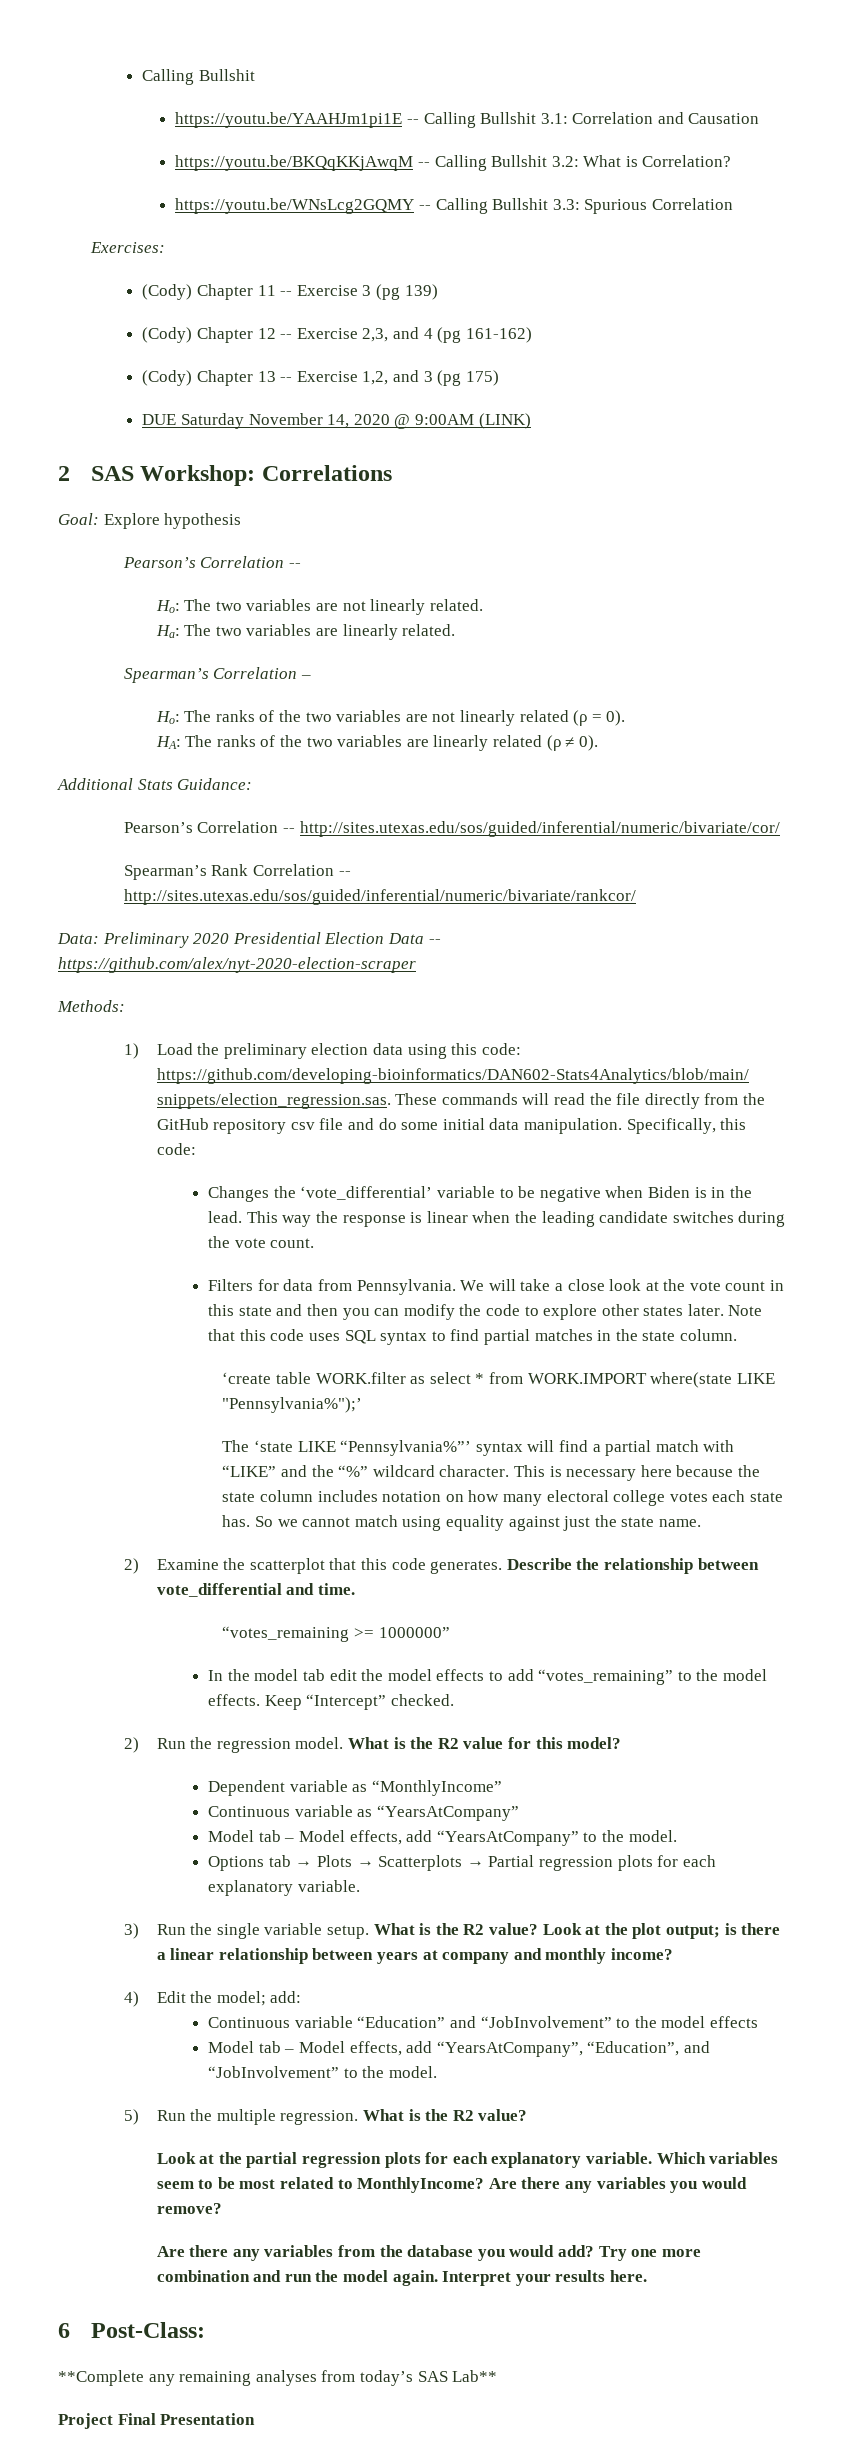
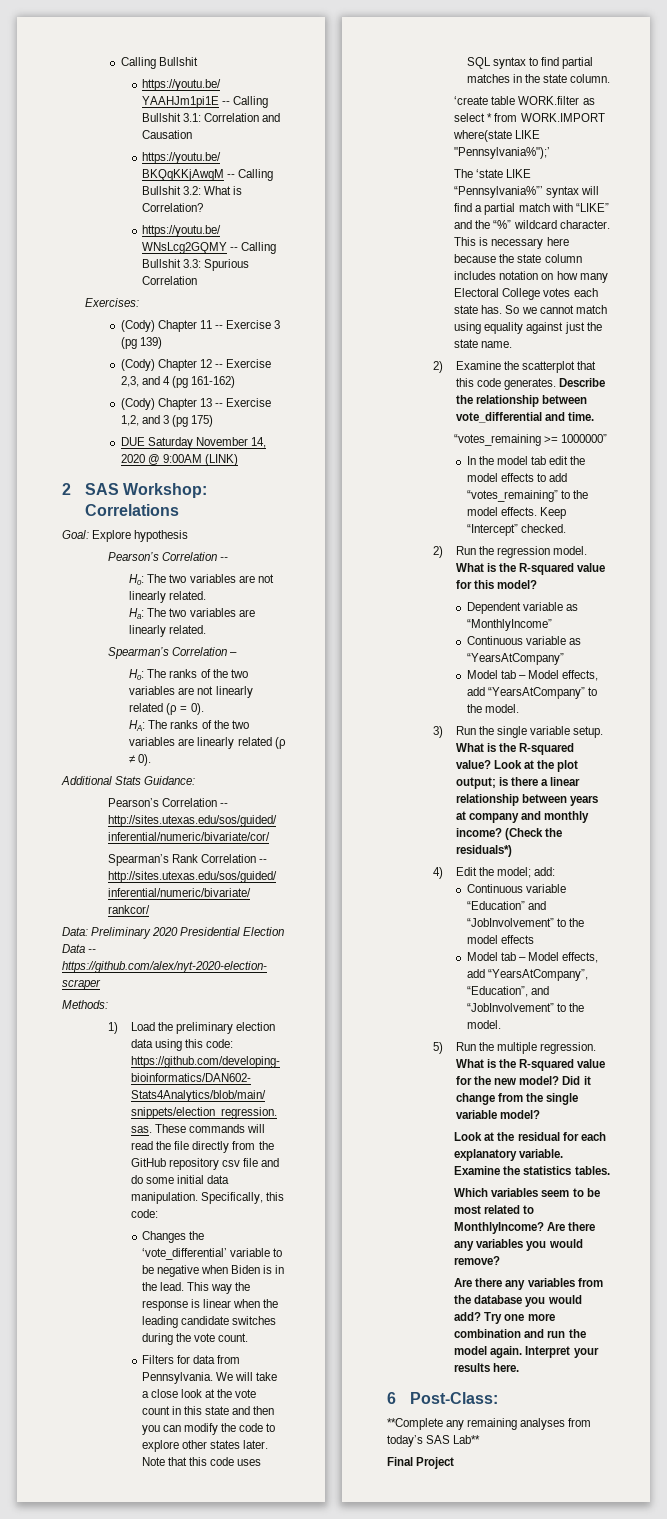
- This is necessary here because the state column includes notation on how many electoral college votes each state has.
+ This is necessary here because the state column includes notation on how many Electoral College votes each state has.
- What is the R2 value for this model?
+ What is the R-squared value for this model?
- Options tab → Plots → Scatterplots → Partial regression plots for each explanatory variable.
- 3) Run the single variable setup. What is the R2 value?
+ 3) Run the single variable setup. What is the R-squared value?
+ (Check the residuals*)
- 5) Run the multiple regression. What is the R2 value?
- Look at the partial regression plots for each explanatory variable. Which variables seem to be most related to MonthlyIncome?
+ 5) Run the multiple regression. What is the R-squared value for the new model? Did it change from the single variable model?
+ Look at the residual for each explanatory variable. Examine the statistics tables.
+ Which variables seem to be most related to MonthlyIncome?
- Project Final Presentation
+ Final Project

